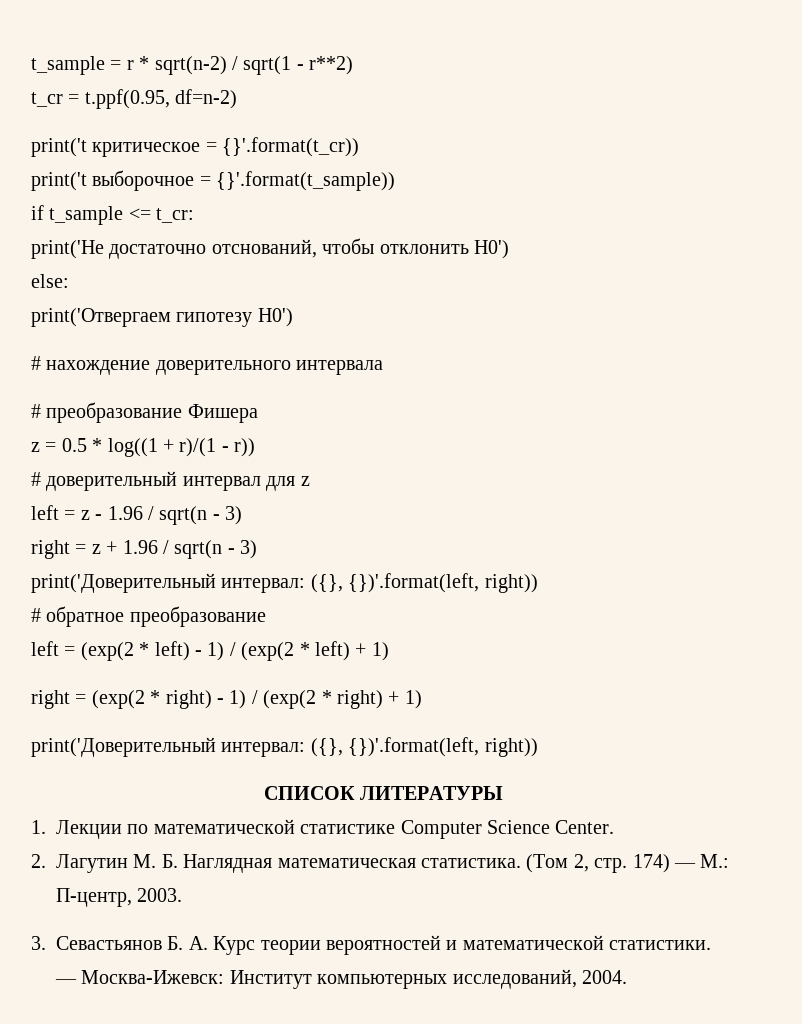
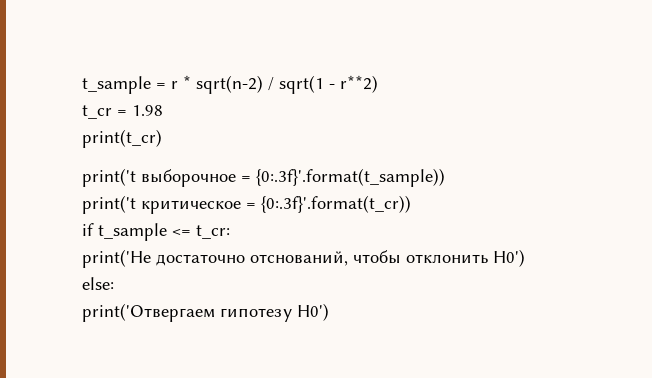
- t_cr = t.ppf(0.95, df=n-2)
- print('t критическое = {}'.format(t_cr))
- print('t выборочное = {}'.format(t_sample))
+ t_cr = 1.98
+ print(t_cr)
+ print('t выборочное = {0:.3f}'.format(t_sample))
+ print('t критическое = {0:.3f}'.format(t_cr))
- # нахождение доверительного интервала
- # преобразование Фишера
- z = 0.5 * log((1 + r)/(1 - r))
- # доверительный интервал для z
- left = z - 1.96 / sqrt(n - 3)
- right = z + 1.96 / sqrt(n - 3)
- print('Доверительный интервал: ({}, {})'.format(left, right))
- # обратное преобразование
- left = (exp(2 * left) - 1) / (exp(2 * left) + 1)
- right = (exp(2 * right) - 1) / (exp(2 * right) + 1)
- print('Доверительный интервал: ({}, {})'.format(left, right))
- СПИСОК ЛИТЕРАТУРЫ
- 1. Лекции по математической статистике Computer Science Center.
- 2. Лагутин М. Б. Наглядная математическая статистика. (Том 2, стр. 174) — М.: П-центр, 2003.
- 3. Севастьянов Б. А. Курс теории вероятностей и математической статистики. — Москва-Ижевск: Институт компьютерных исследований, 2004.

